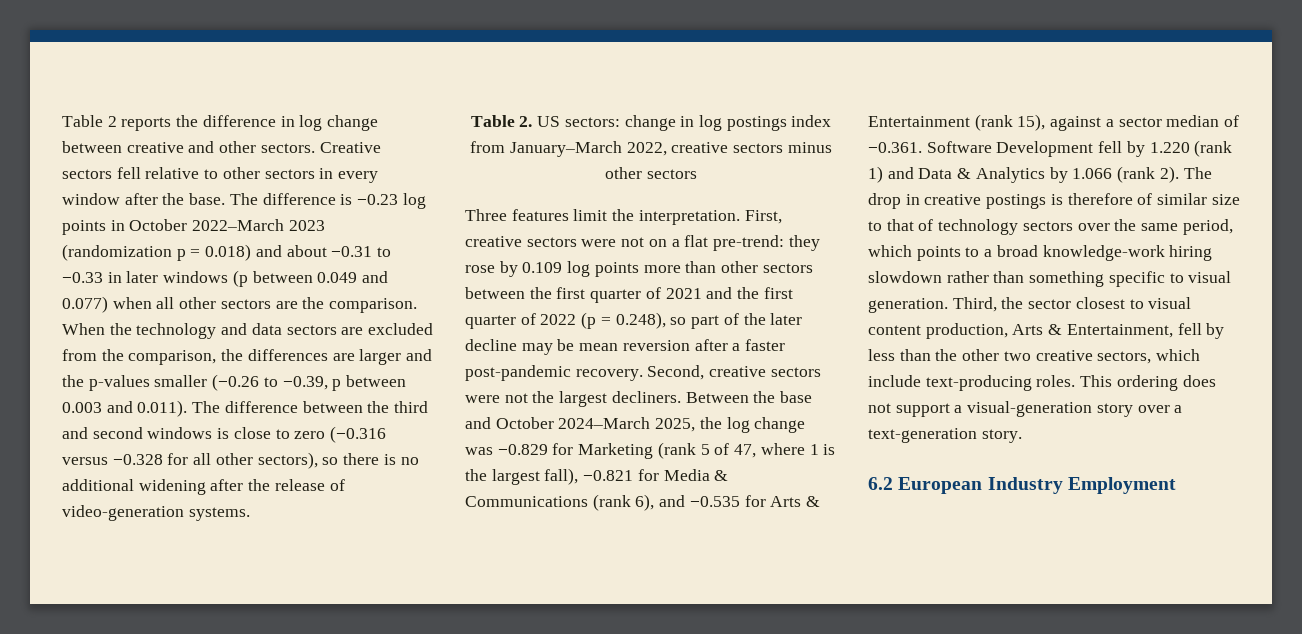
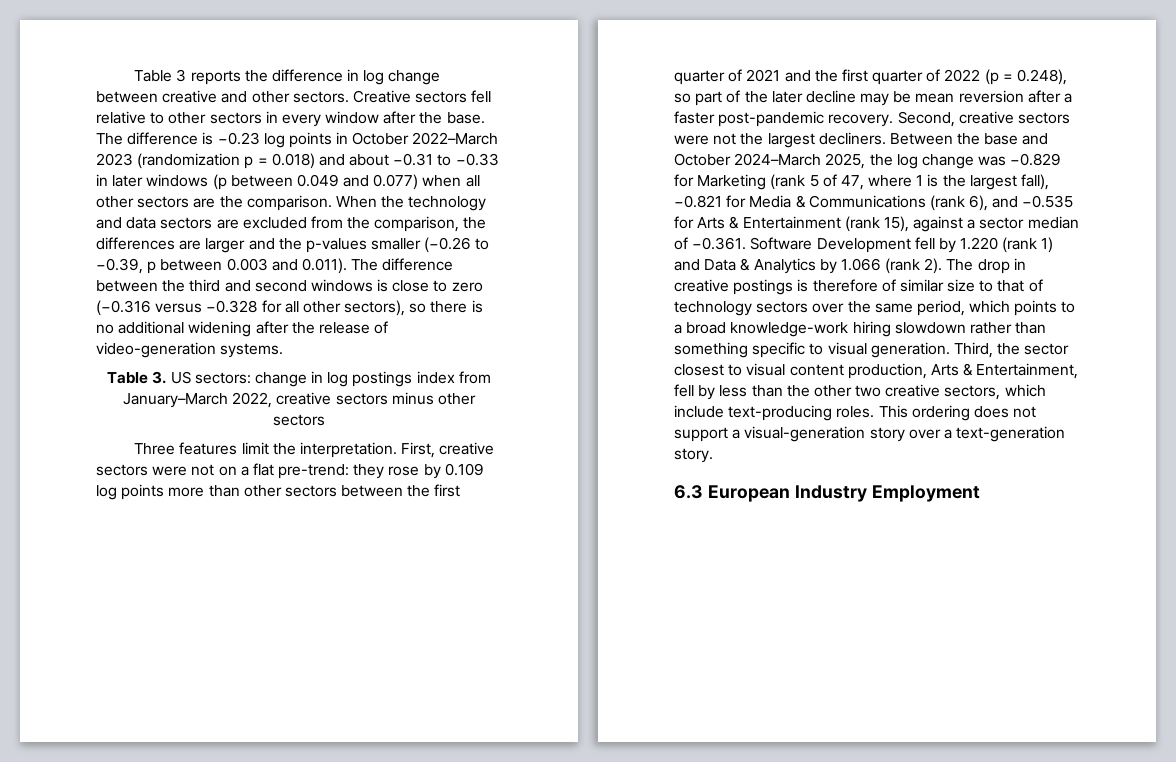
- Table 2 reports the difference in log change between creative and other sectors.
+ Table 3 reports the difference in log change between creative and other sectors.
- Table 2. US sectors: change in log postings index from January–March 2022, creative sectors minus other sectors
+ Table 3. US sectors: change in log postings index from January–March 2022, creative sectors minus other sectors
- 6.2 European Industry Employment
+ 6.3 European Industry Employment

